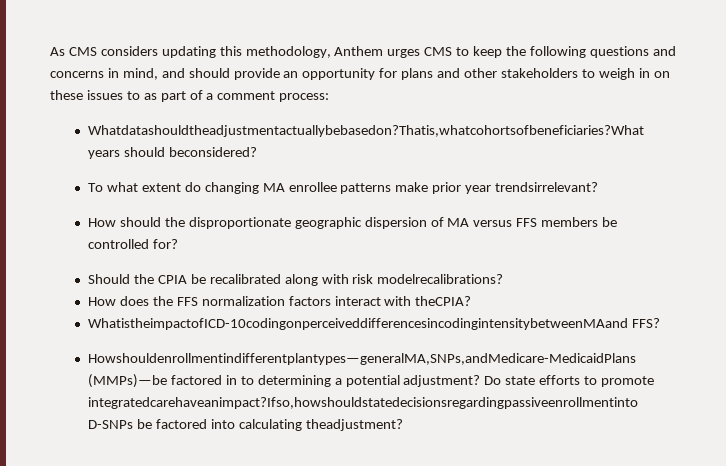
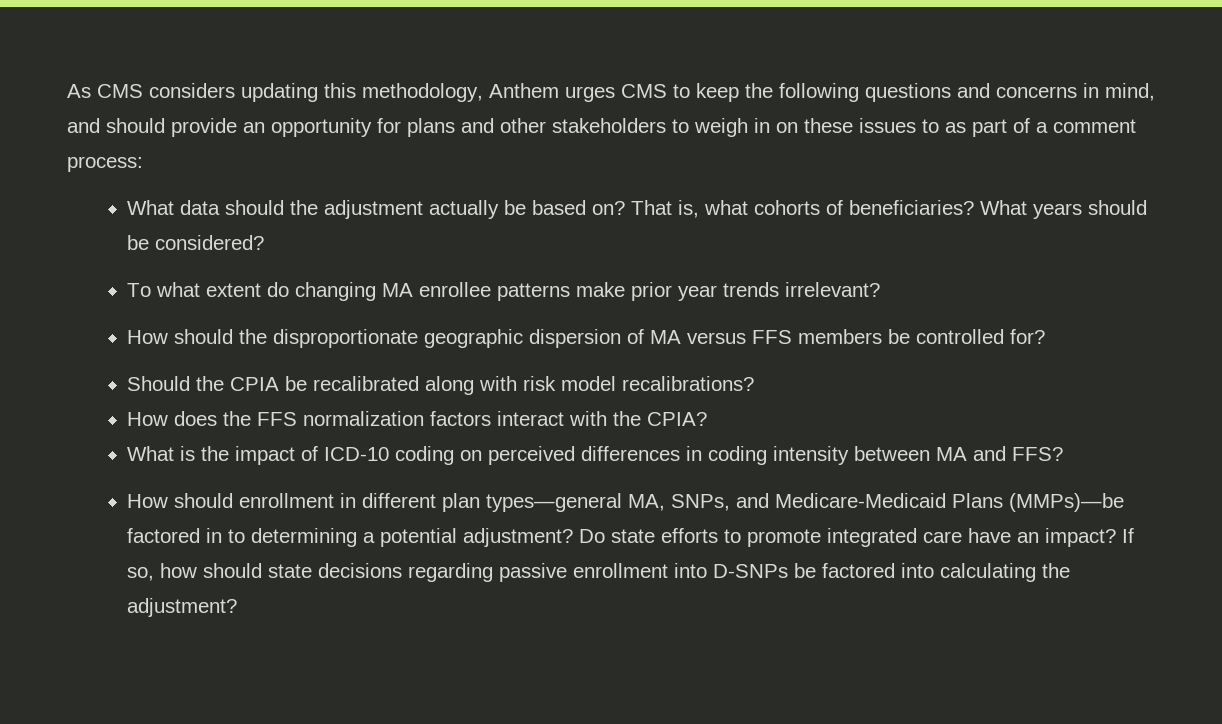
- Whatdatashouldtheadjustmentactuallybebasedon?Thatis,whatcohortsofbeneficiaries?What years should beconsidered?
+ What data should the adjustment actually be based on? That is, what cohorts of beneficiaries? What years should be considered?
- To what extent do changing MA enrollee patterns make prior year trendsirrelevant?
+ To what extent do changing MA enrollee patterns make prior year trends irrelevant?
- Should the CPIA be recalibrated along with risk modelrecalibrations?
+ Should the CPIA be recalibrated along with risk model recalibrations?
- How does the FFS normalization factors interact with theCPIA?
- WhatistheimpactofICD-10codingonperceiveddifferencesincodingintensitybetweenMAand FFS?
- Howshouldenrollmentindifferentplantypes—generalMA,SNPs,andMedicare-MedicaidPlans (MMPs)—be factored in to determining a potential adjustment?
+ How does the FFS normalization factors interact with the CPIA?
+ What is the impact of ICD-10 coding on perceived differences in coding intensity between MA and FFS?
+ How should enrollment in different plan types—general MA, SNPs, and Medicare-Medicaid Plans (MMPs)—be factored in to determining a potential adjustment?
- Do state efforts to promote integratedcarehaveanimpact?Ifso,howshouldstatedecisionsregardingpassiveenrollmentinto D-SNPs be factored into calculating theadjustment?
+ Do state efforts to promote integrated care have an impact? If so, how should state decisions regarding passive enrollment into D-SNPs be factored into calculating the adjustment?

